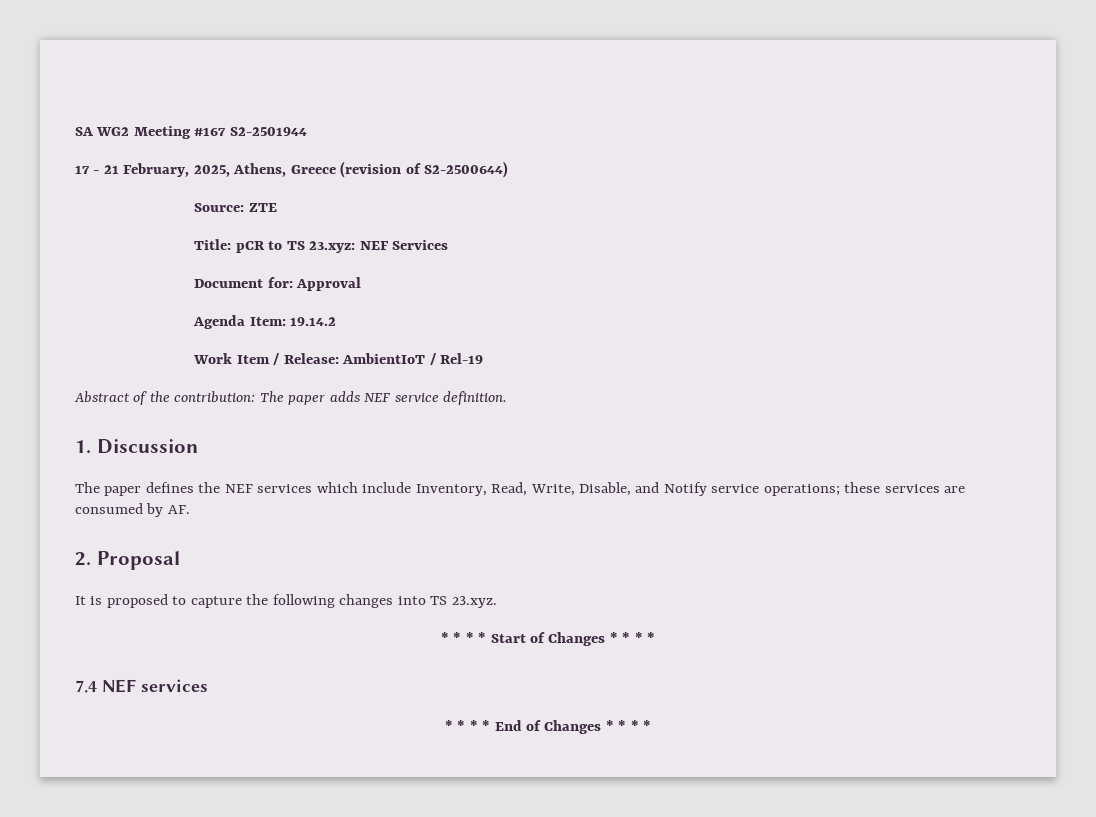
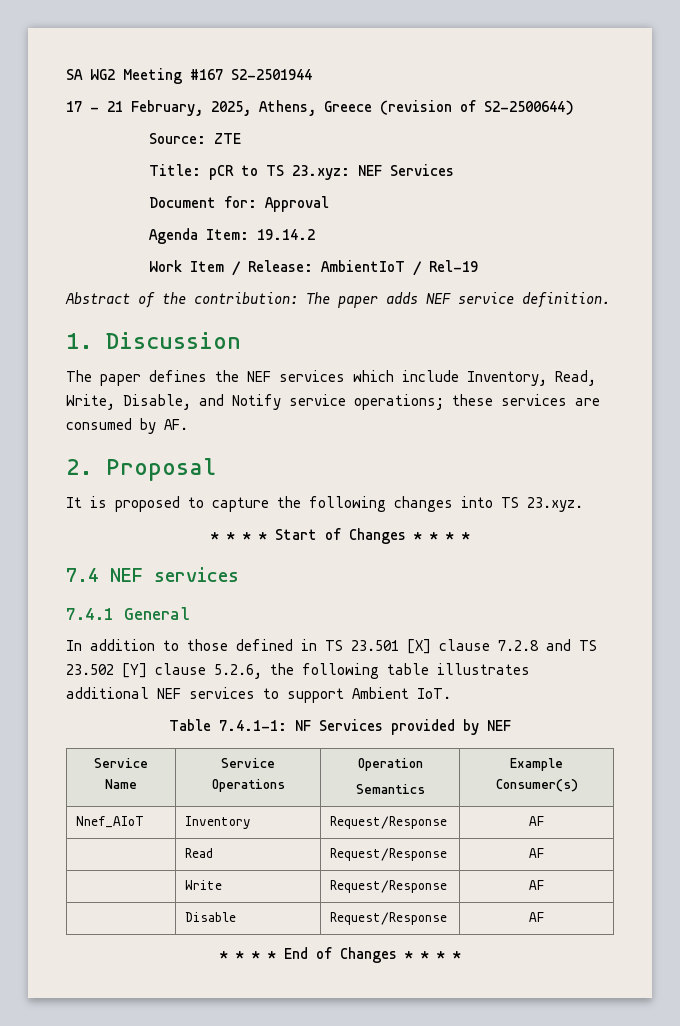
+ 7.4.1 General
+ In addition to those defined in TS 23.501 [X] clause 7.2.8 and TS 23.502 [Y] clause 5.2.6, the following table illustrates additional NEF services to support Ambient IoT.
+ Table 7.4.1-1: NF Services provided by NEF
+ Service Name | Service Operations | Operation
+ Semantics | Example Consumer(s)
+ Nnef_AIoT | Inventory | Request/Response | AF
+ | Read | Request/Response | AF
+ | Write | Request/Response | AF
+ | Disable | Request/Response | AF

